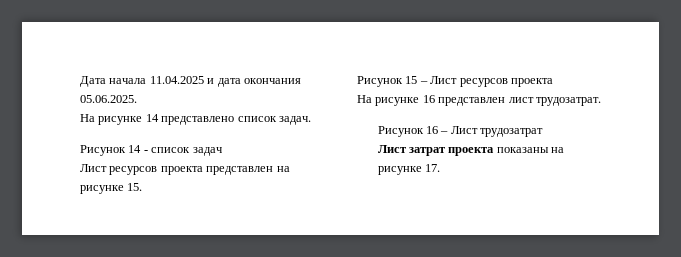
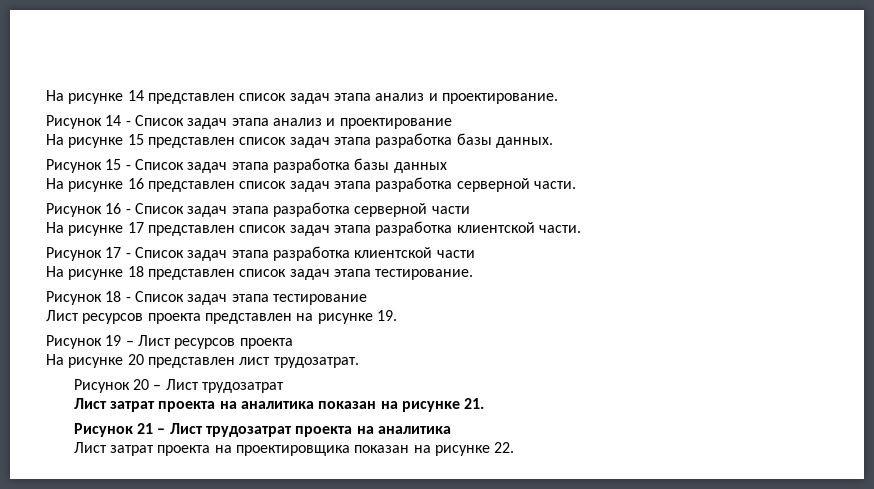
- Дата начала 11.04.2025 и дата окончания 05.06.2025.
- На рисунке 14 представлено список задач.
- Рисунок 14 - список задач
+ На рисунке 14 представлен список задач этапа анализ и проектирование.
+ Рисунок 14 - Список задач этапа анализ и проектирование
+ На рисунке 15 представлен список задач этапа разработка базы данных.
+ Рисунок 15 - Список задач этапа разработка базы данных
+ На рисунке 16 представлен список задач этапа разработка серверной части.
+ Рисунок 16 - Список задач этапа разработка серверной части
+ На рисунке 17 представлен список задач этапа разработка клиентской части.
+ Рисунок 17 - Список задач этапа разработка клиентской части
+ На рисунке 18 представлен список задач этапа тестирование.
+ Рисунок 18 - Список задач этапа тестирование
- Лист ресурсов проекта представлен на рисунке 15.
- Рисунок 15 – Лист ресурсов проекта
+ Лист ресурсов проекта представлен на рисунке 19.
+ Рисунок 19 – Лист ресурсов проекта
- На рисунке 16 представлен лист трудозатрат.
+ На рисунке 20 представлен лист трудозатрат.
- Рисунок 16 – Лист трудозатрат
+ Рисунок 20 – Лист трудозатрат
- Лист затрат проекта показаны на рисунке 17.
+ Лист затрат проекта на аналитика показан на рисунке 21.
+ Рисунок 21 – Лист трудозатрат проекта на аналитика
+ Лист затрат проекта на проектировщика показан на рисунке 22.

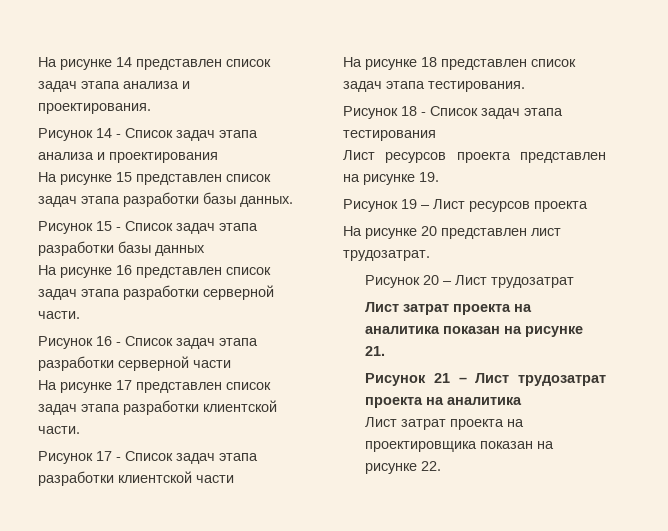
- На рисунке 14 представлен список задач этапа анализ и проектирование.
+ На рисунке 14 представлен список задач этапа анализа и проектирования.
- Рисунок 14 - Список задач этапа анализ и проектирование
+ Рисунок 14 - Список задач этапа анализа и проектирования
- На рисунке 15 представлен список задач этапа разработка базы данных.
+ На рисунке 15 представлен список задач этапа разработки базы данных.
- Рисунок 15 - Список задач этапа разработка базы данных
+ Рисунок 15 - Список задач этапа разработки базы данных
- На рисунке 16 представлен список задач этапа разработка серверной части.
+ На рисунке 16 представлен список задач этапа разработки серверной части.
- Рисунок 16 - Список задач этапа разработка серверной части
+ Рисунок 16 - Список задач этапа разработки серверной части
- На рисунке 17 представлен список задач этапа разработка клиентской части.
+ На рисунке 17 представлен список задач этапа разработки клиентской части.
- Рисунок 17 - Список задач этапа разработка клиентской части
+ Рисунок 17 - Список задач этапа разработки клиентской части
- На рисунке 18 представлен список задач этапа тестирование.
+ На рисунке 18 представлен список задач этапа тестирования.
- Рисунок 18 - Список задач этапа тестирование
+ Рисунок 18 - Список задач этапа тестирования

